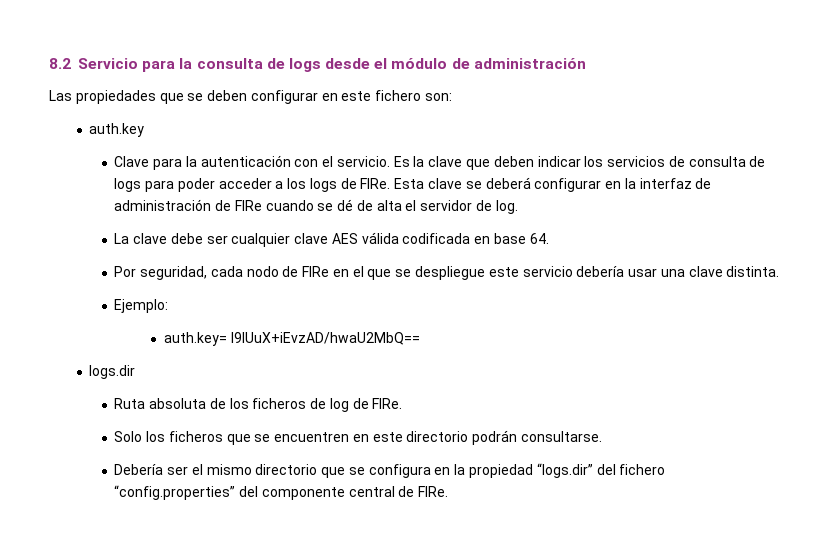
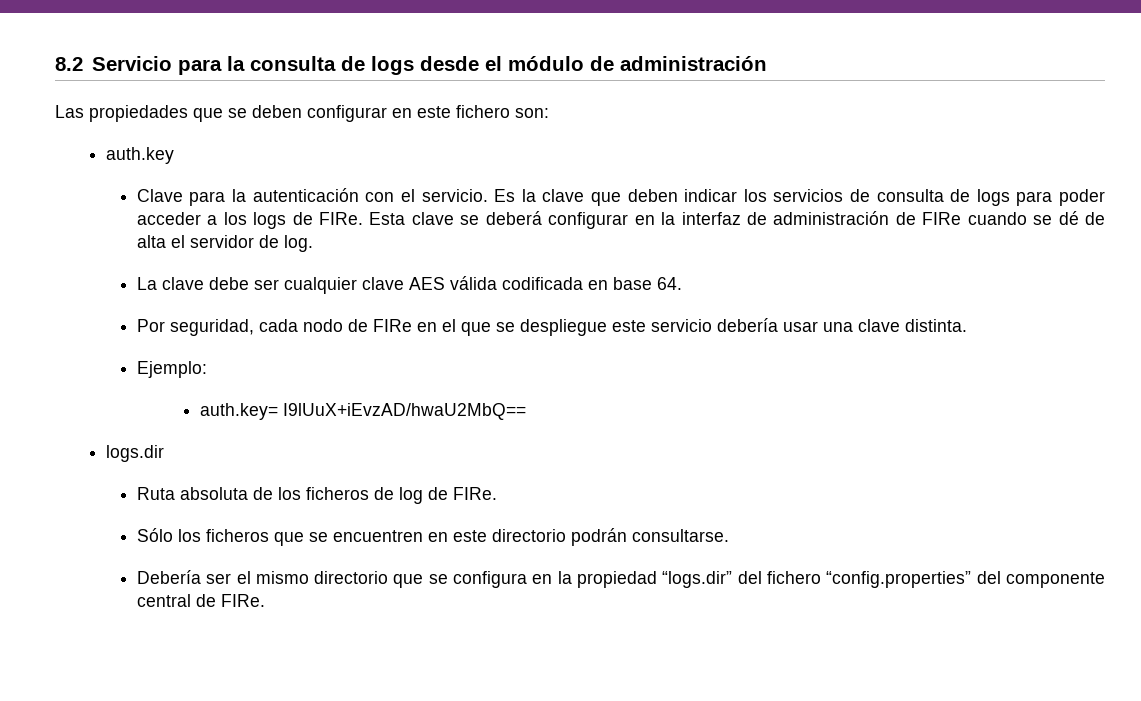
- Solo los ficheros que se encuentren en este directorio podrán consultarse.
+ Sólo los ficheros que se encuentren en este directorio podrán consultarse.

